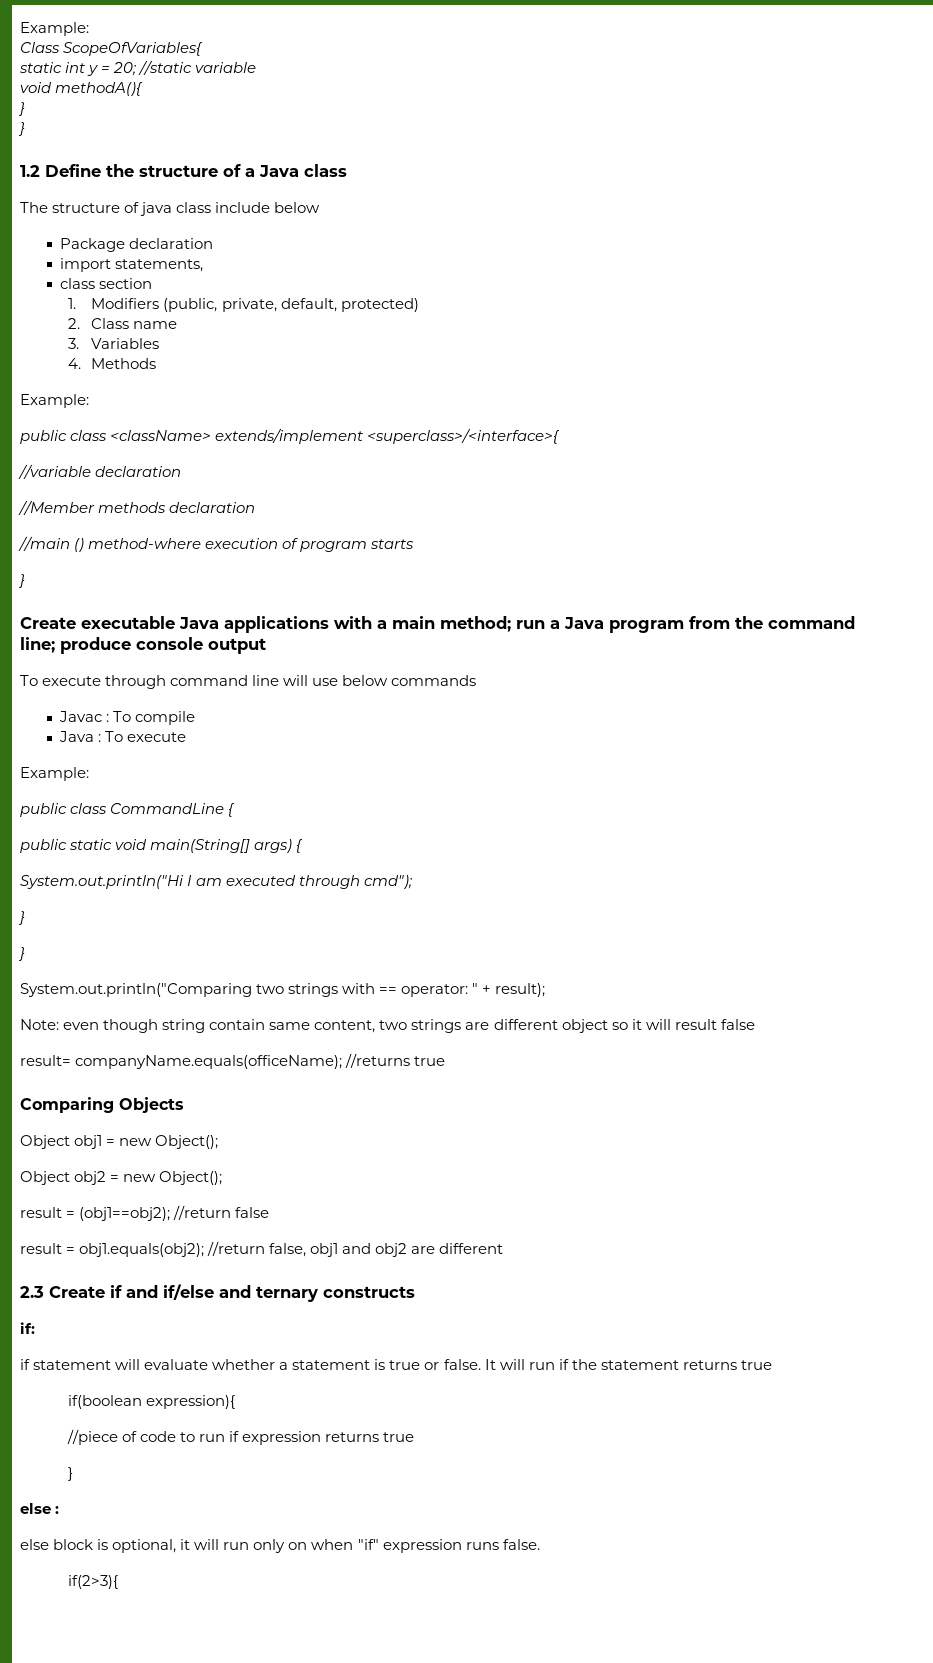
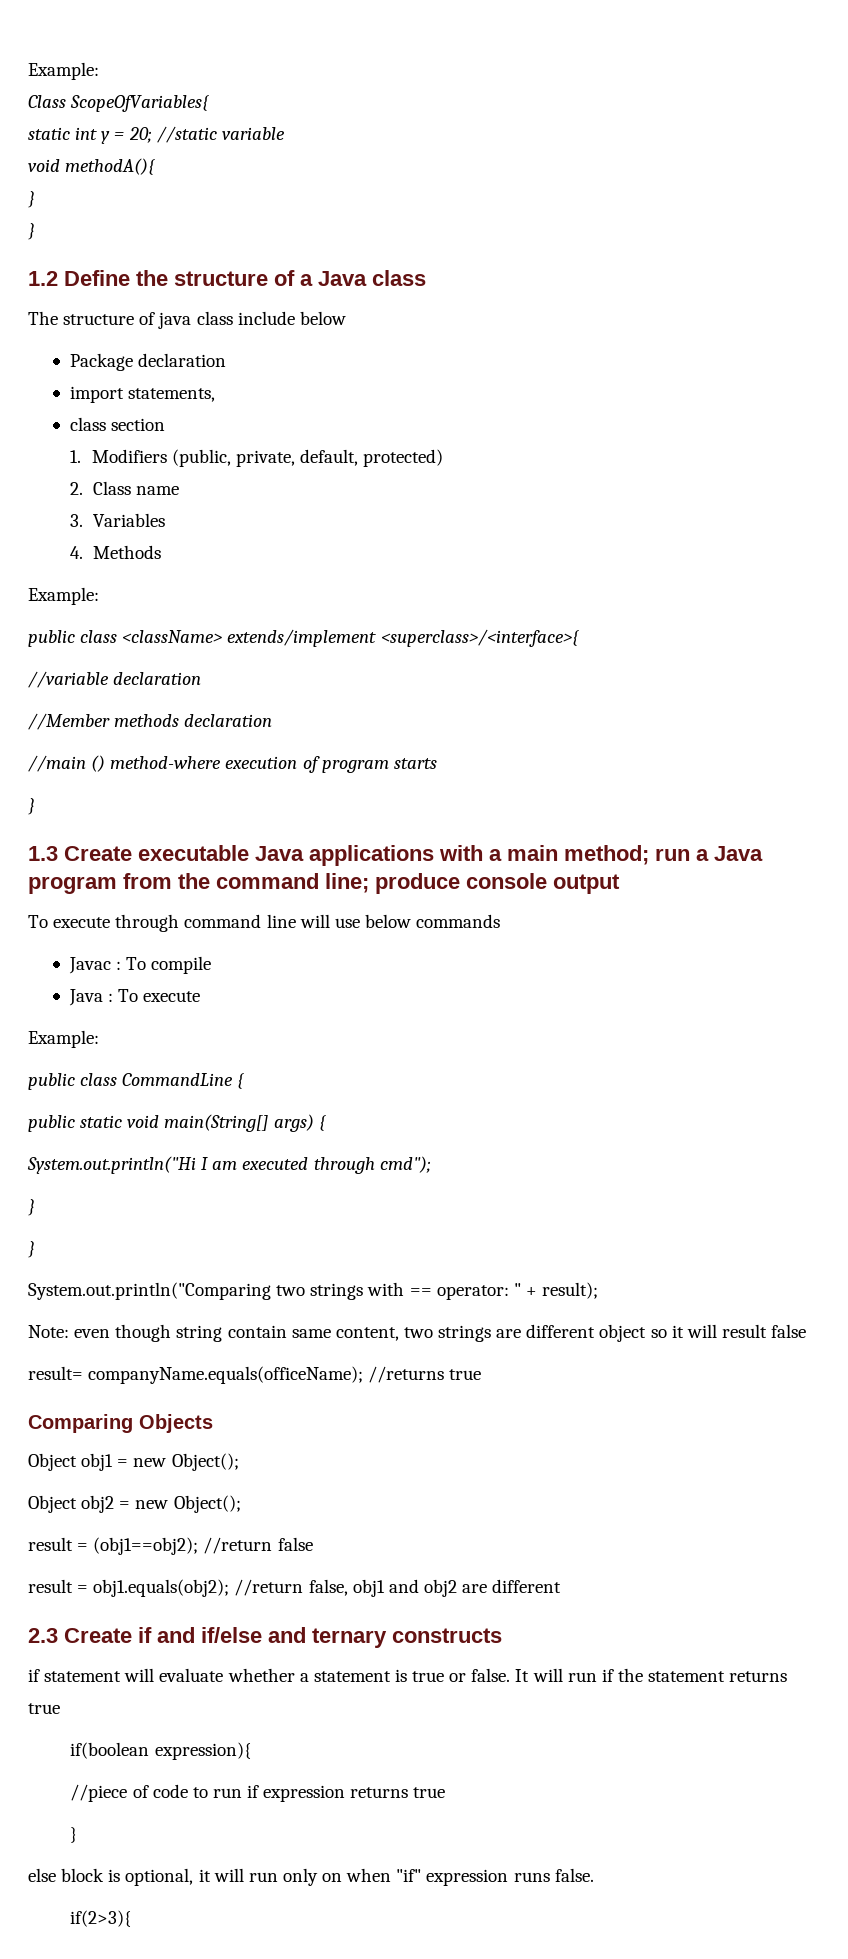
- Create executable Java applications with a main method; run a Java program from the command line; produce console output
+ 1.3 Create executable Java applications with a main method; run a Java program from the command line; produce console output
- if:
- else :

